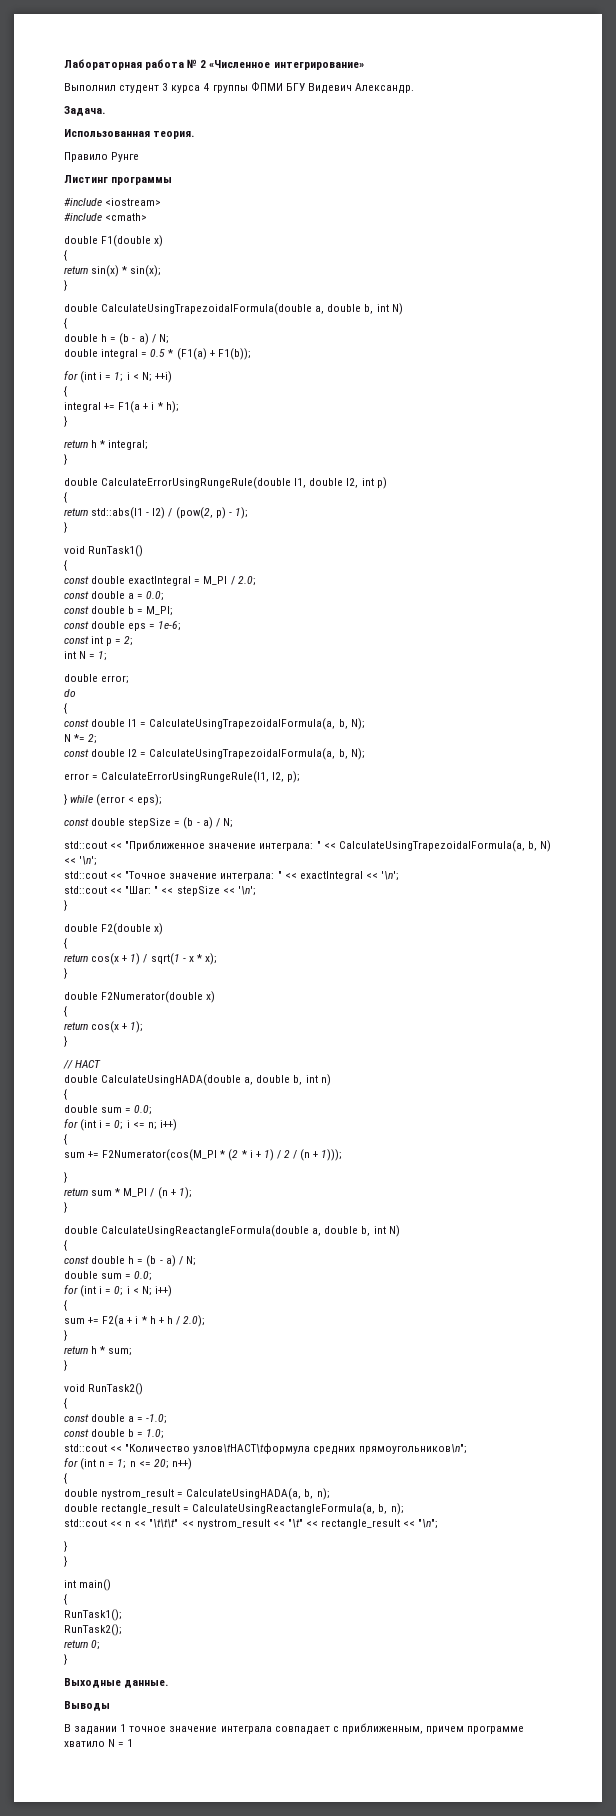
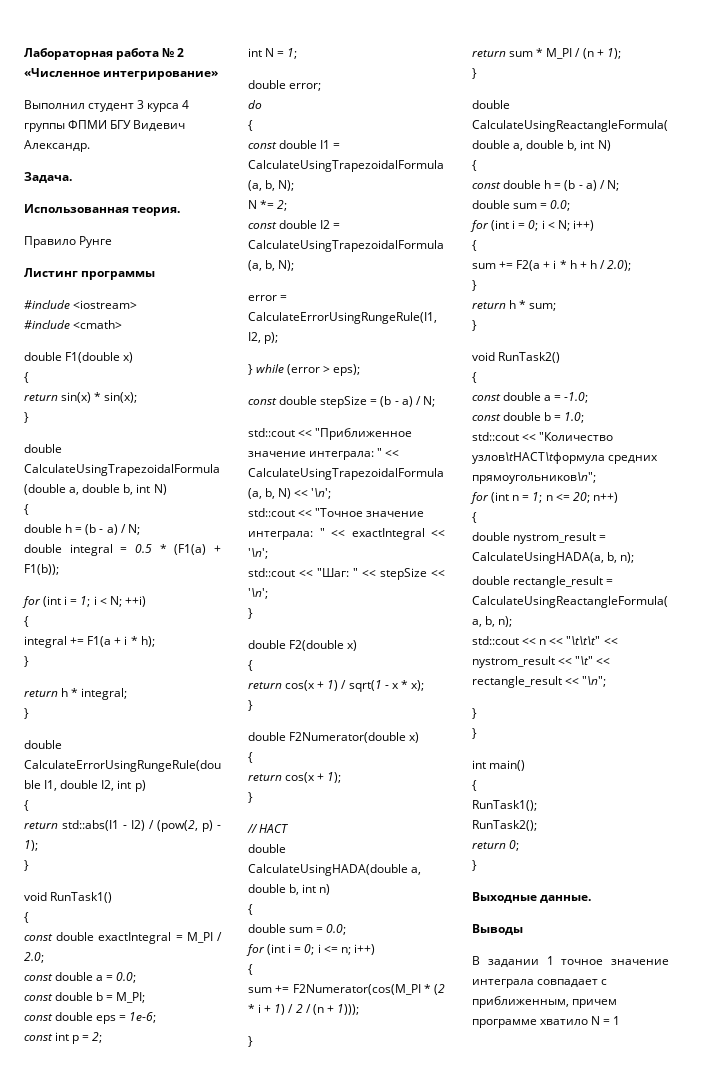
- } while (error < eps);
+ } while (error > eps);

